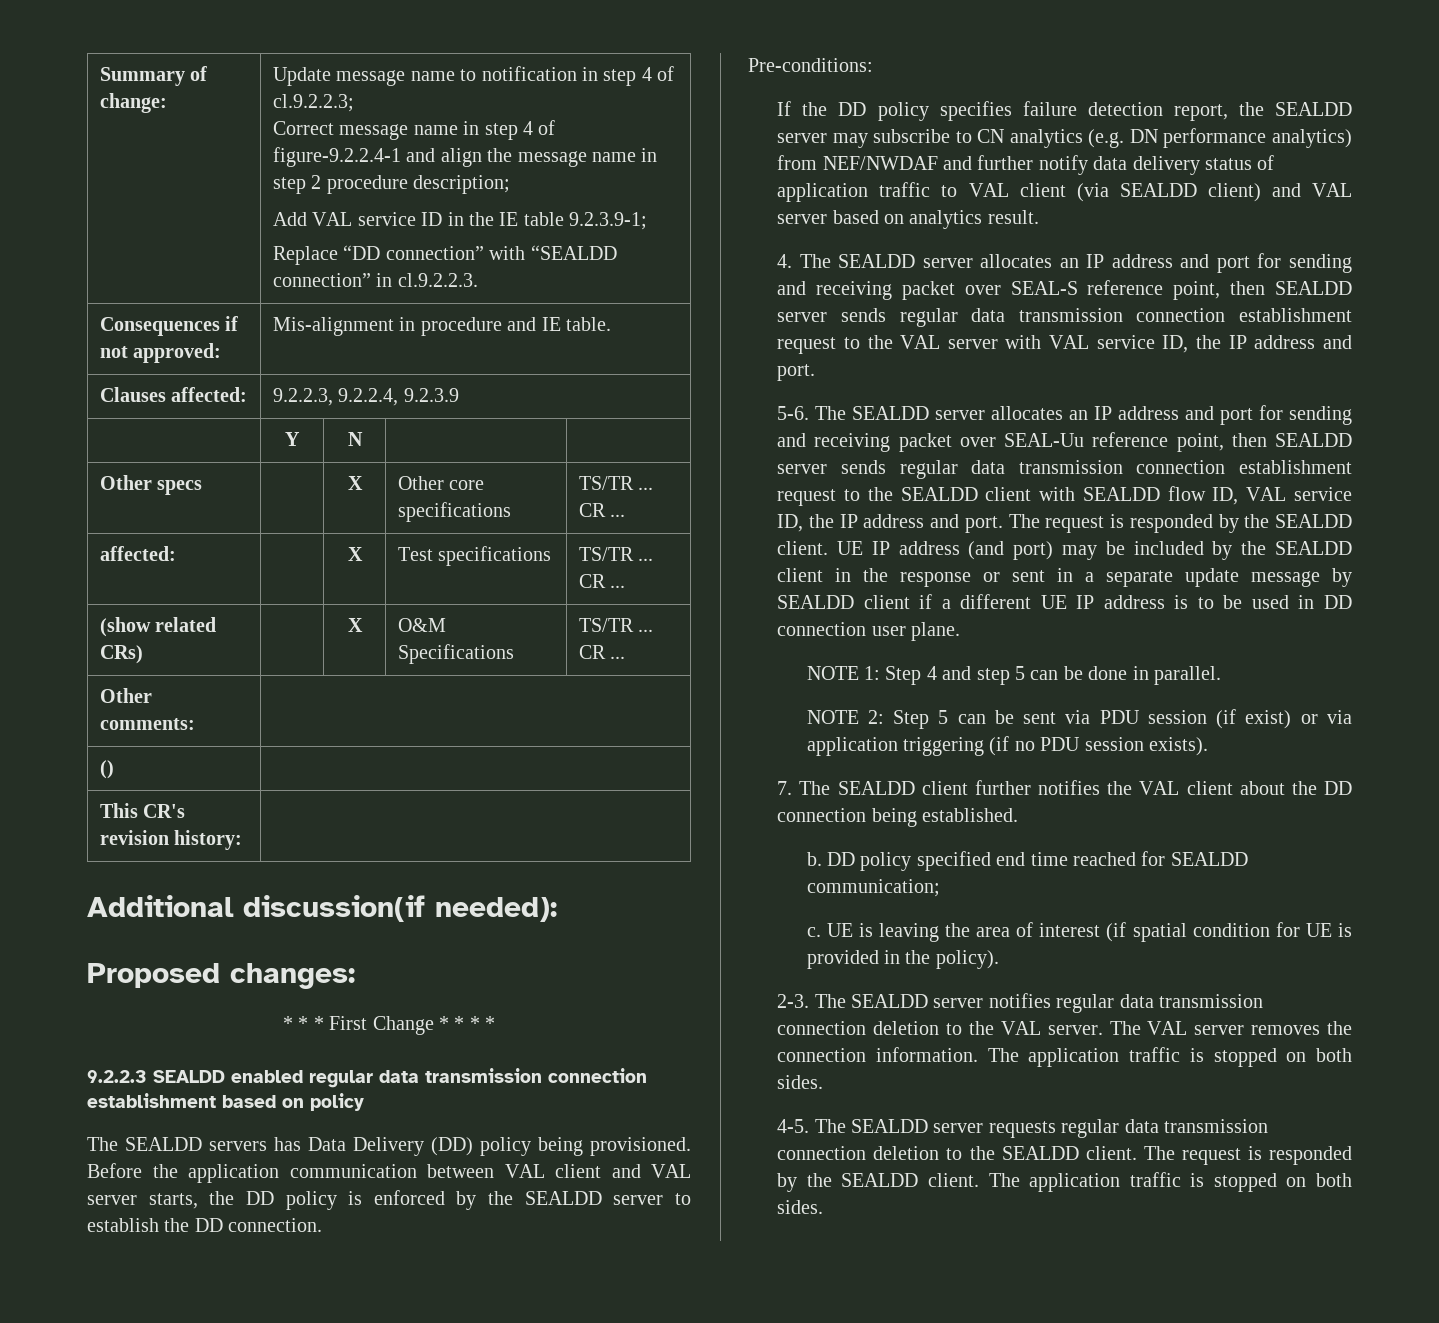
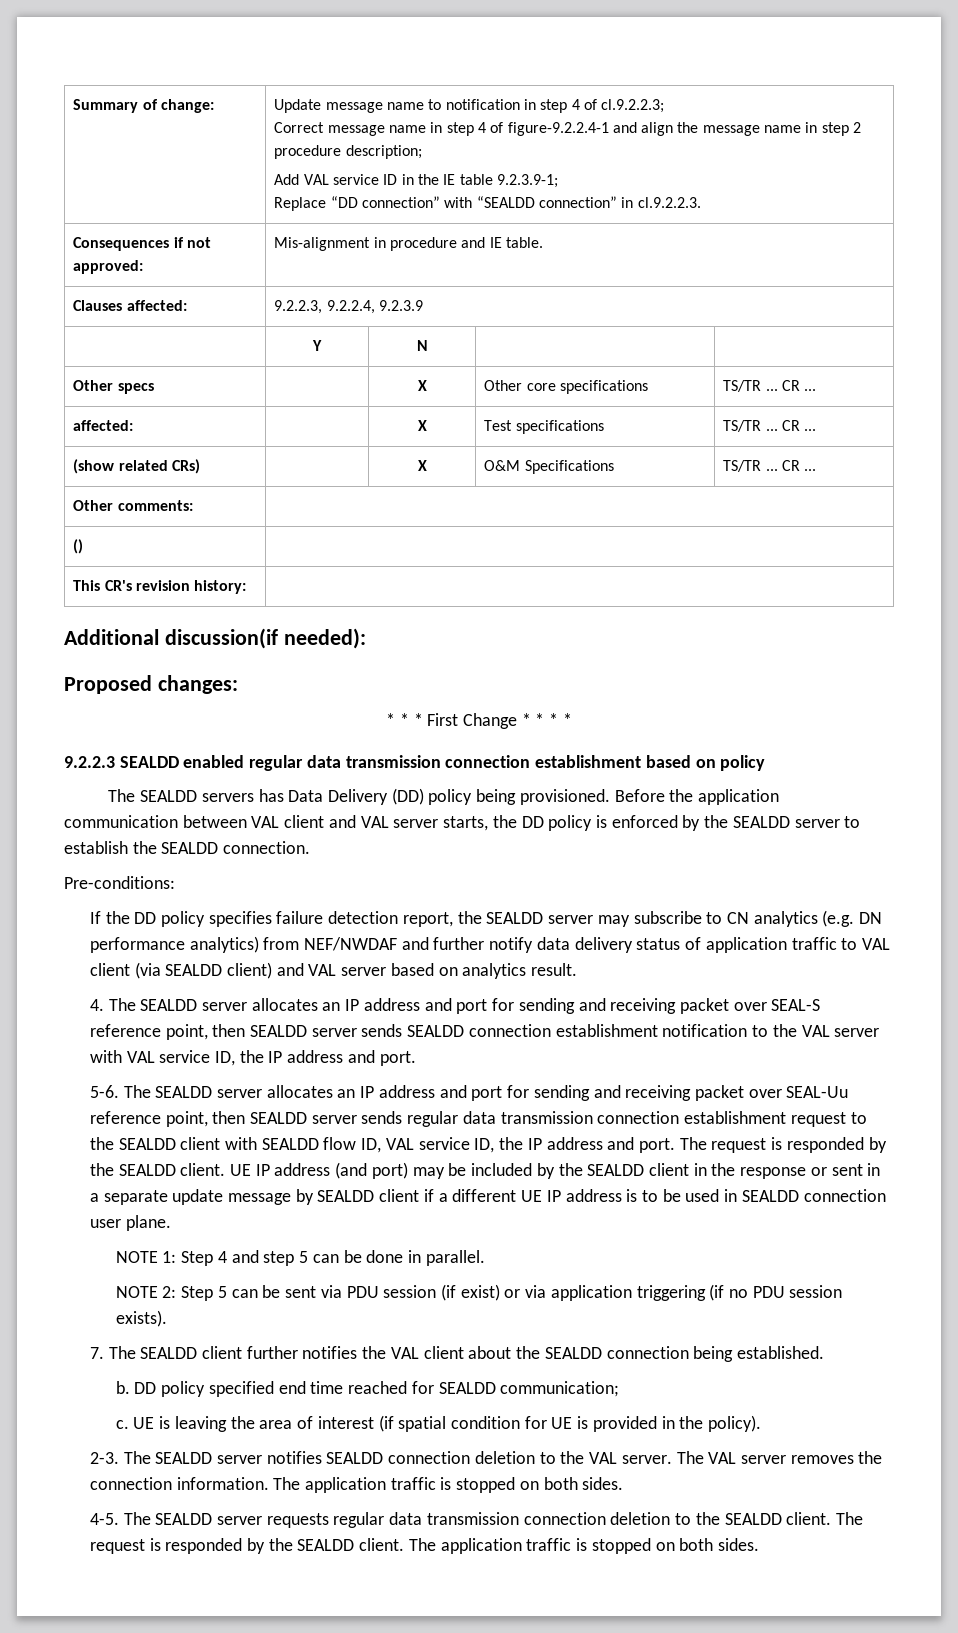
- Before the application communication between VAL client and VAL server starts, the DD policy is enforced by the SEALDD server to establish the DD connection.
+ Before the application communication between VAL client and VAL server starts, the DD policy is enforced by the SEALDD server to establish the SEALDD connection.
- 4. The SEALDD server allocates an IP address and port for sending and receiving packet over SEAL-S reference point, then SEALDD server sends regular data transmission connection establishment request to the VAL server with VAL service ID, the IP address and port.
+ 4. The SEALDD server allocates an IP address and port for sending and receiving packet over SEAL-S reference point, then SEALDD server sends SEALDD connection establishment notification to the VAL server with VAL service ID, the IP address and port.
- UE IP address (and port) may be included by the SEALDD client in the response or sent in a separate update message by SEALDD client if a different UE IP address is to be used in DD connection user plane.
+ UE IP address (and port) may be included by the SEALDD client in the response or sent in a separate update message by SEALDD client if a different UE IP address is to be used in SEALDD connection user plane.
- 7. The SEALDD client further notifies the VAL client about the DD connection being established.
+ 7. The SEALDD client further notifies the VAL client about the SEALDD connection being established.
- The SEALDD server notifies regular data transmission connection deletion to the VAL server.
+ The SEALDD server notifies SEALDD connection deletion to the VAL server.

